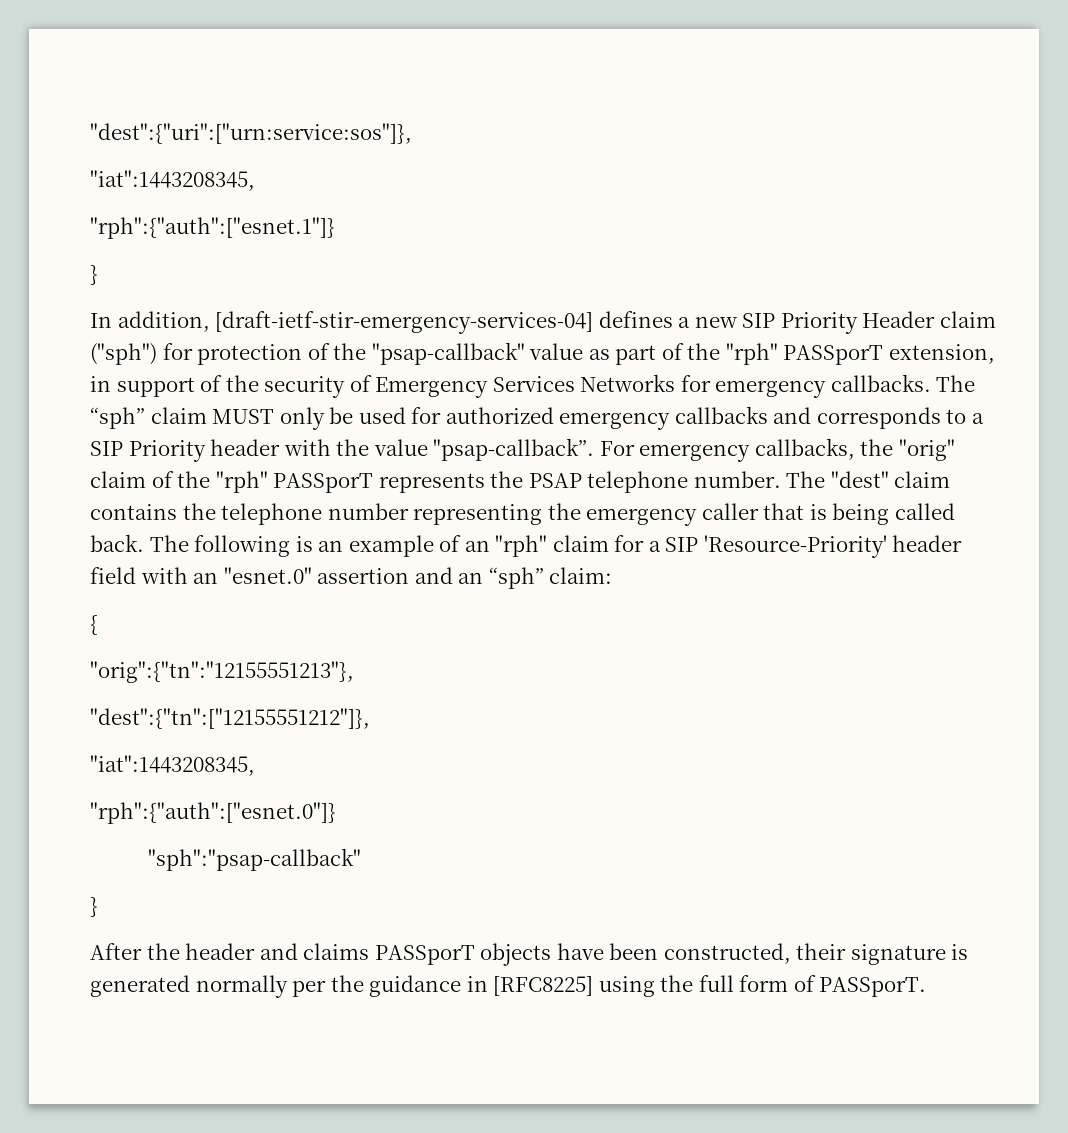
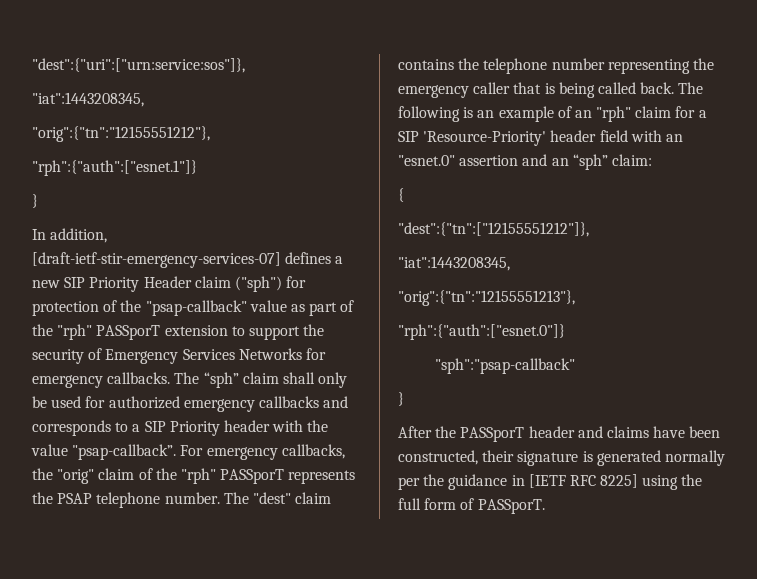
+ "orig":{"tn":"12155551212"},
- In addition, [draft-ietf-stir-emergency-services-04] defines a new SIP Priority Header claim ("sph") for protection of the "psap-callback" value as part of the "rph" PASSporT extension, in support of the security of Emergency Services Networks for emergency callbacks.
+ In addition, [draft-ietf-stir-emergency-services-07] defines a new SIP Priority Header claim ("sph") for protection of the "psap-callback" value as part of the "rph" PASSporT extension to support the security of Emergency Services Networks for emergency callbacks.
- The “sph” claim MUST only be used for authorized emergency callbacks and corresponds to a SIP Priority header with the value "psap-callback”.
+ The “sph” claim shall only be used for authorized emergency callbacks and corresponds to a SIP Priority header with the value "psap-callback”.
- "orig":{"tn":"12155551213"},
+ "orig":{"tn":"12155551213"},
- After the header and claims PASSporT objects have been constructed, their signature is generated normally per the guidance in [RFC8225] using the full form of PASSporT.
+ After the PASSporT header and claims have been constructed, their signature is generated normally per the guidance in [IETF RFC 8225] using the full form of PASSporT.

